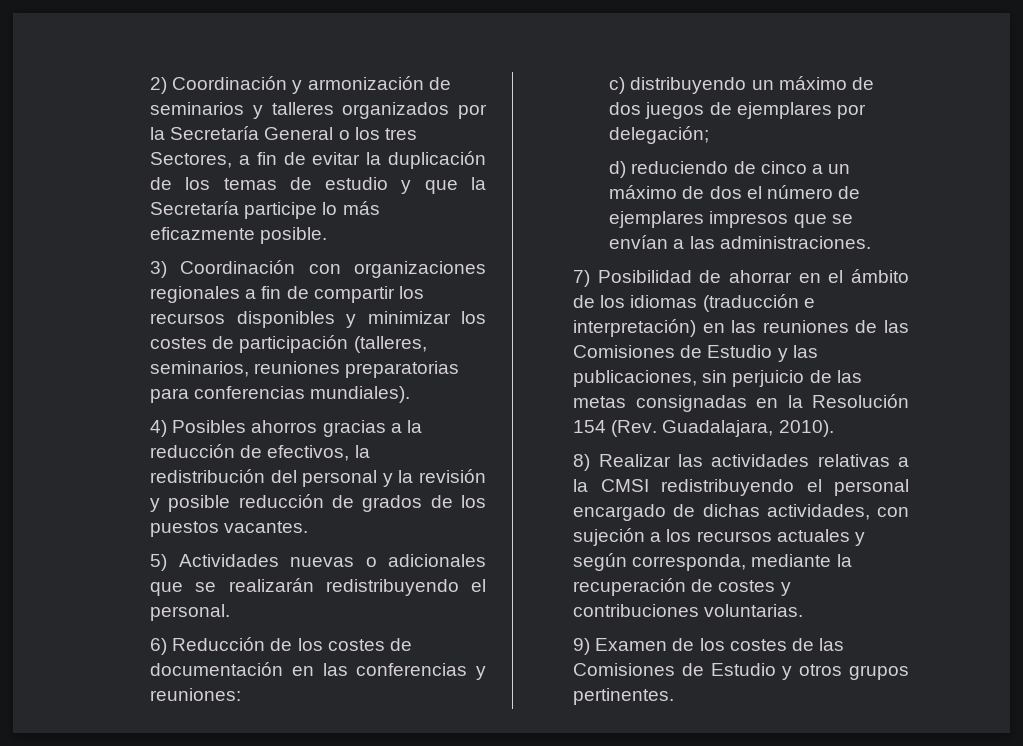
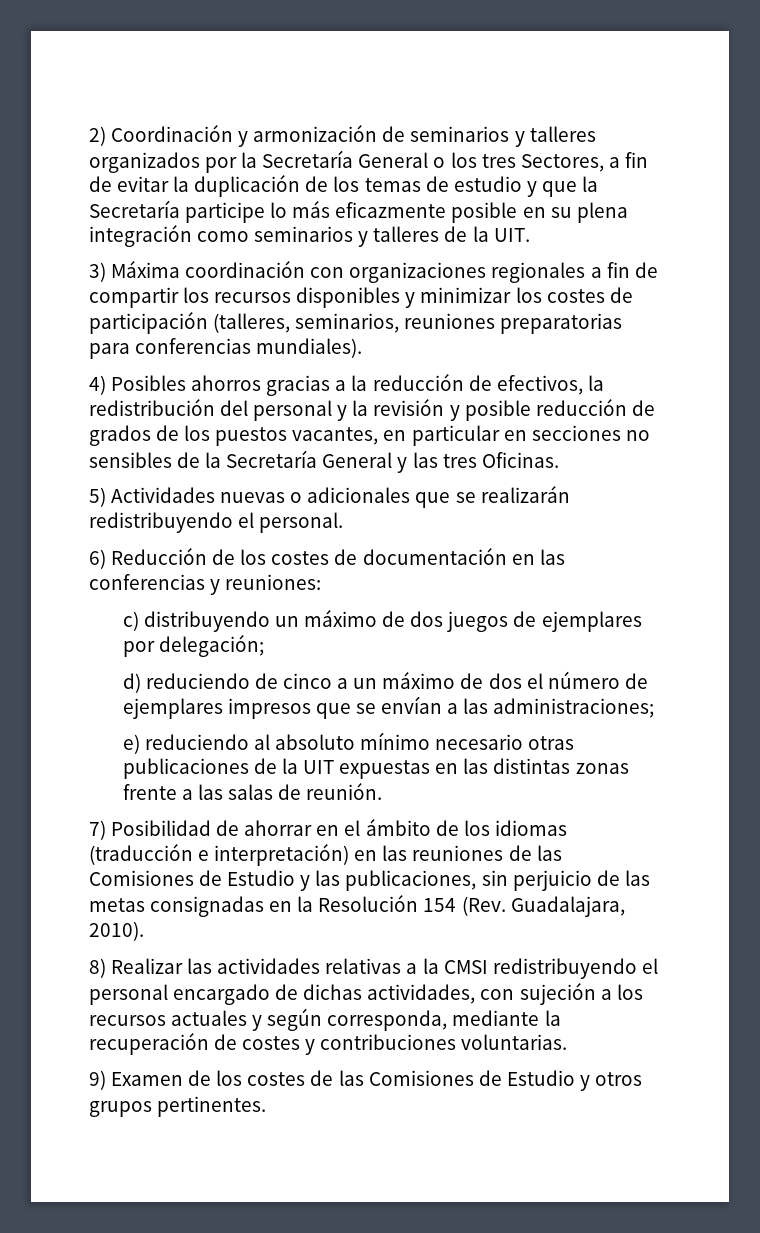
- 2) Coordinación y armonización de seminarios y talleres organizados por la Secretaría General o los tres Sectores, a fin de evitar la duplicación de los temas de estudio y que la Secretaría participe lo más eficazmente posible.
+ 2) Coordinación y armonización de seminarios y talleres organizados por la Secretaría General o los tres Sectores, a fin de evitar la duplicación de los temas de estudio y que la Secretaría participe lo más eficazmente posible en su plena integración como seminarios y talleres de la UIT.
- 3) Coordinación con organizaciones regionales a fin de compartir los recursos disponibles y minimizar los costes de participación (talleres, seminarios, reuniones preparatorias para conferencias mundiales).
+ 3) Máxima coordinación con organizaciones regionales a fin de compartir los recursos disponibles y minimizar los costes de participación (talleres, seminarios, reuniones preparatorias para conferencias mundiales).
- 4) Posibles ahorros gracias a la reducción de efectivos, la redistribución del personal y la revisión y posible reducción de grados de los puestos vacantes.
+ 4) Posibles ahorros gracias a la reducción de efectivos, la redistribución del personal y la revisión y posible reducción de grados de los puestos vacantes, en particular en secciones no sensibles de la Secretaría General y las tres Oficinas.
- d) reduciendo de cinco a un máximo de dos el número de ejemplares impresos que se envían a las administraciones.
+ d) reduciendo de cinco a un máximo de dos el número de ejemplares impresos que se envían a las administraciones;
+ e) reduciendo al absoluto mínimo necesario otras publicaciones de la UIT expuestas en las distintas zonas frente a las salas de reunión.

